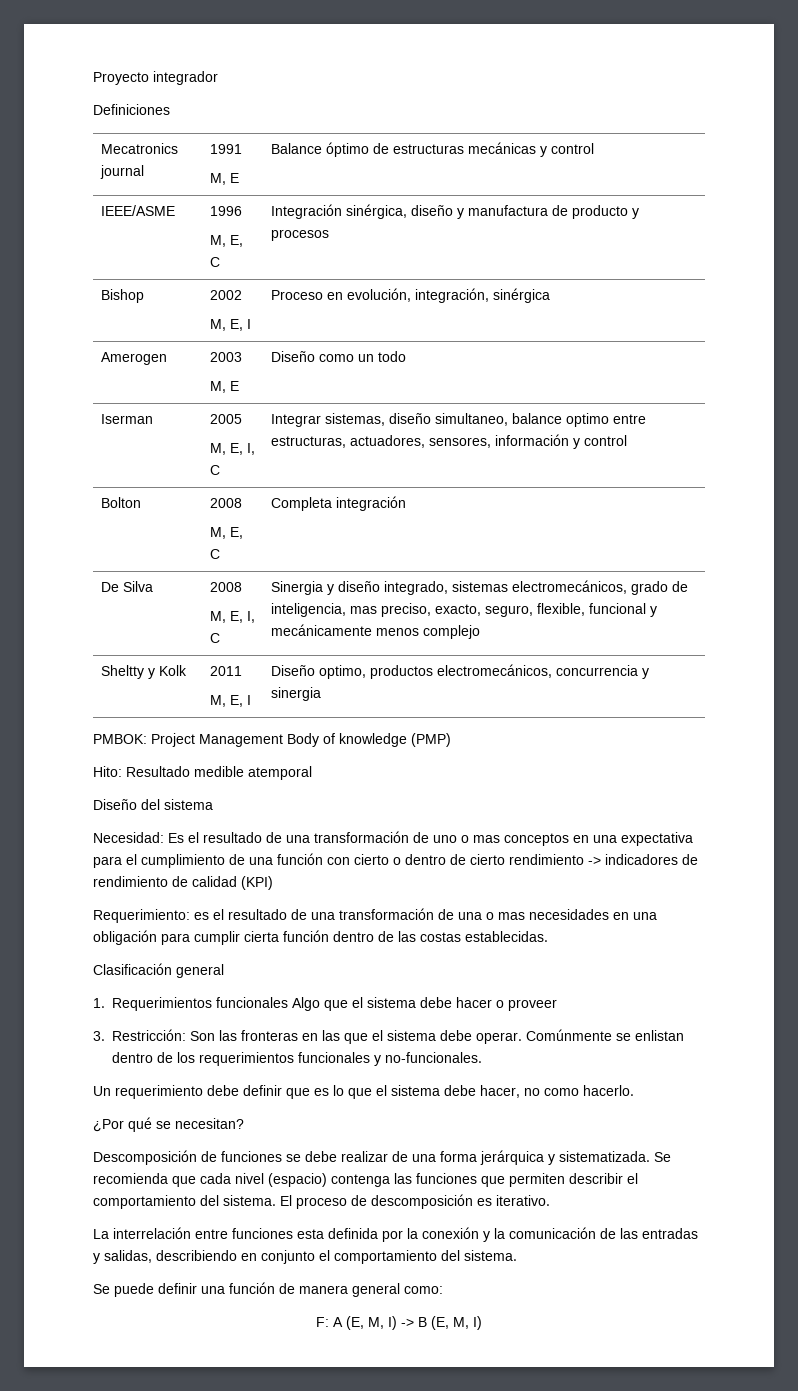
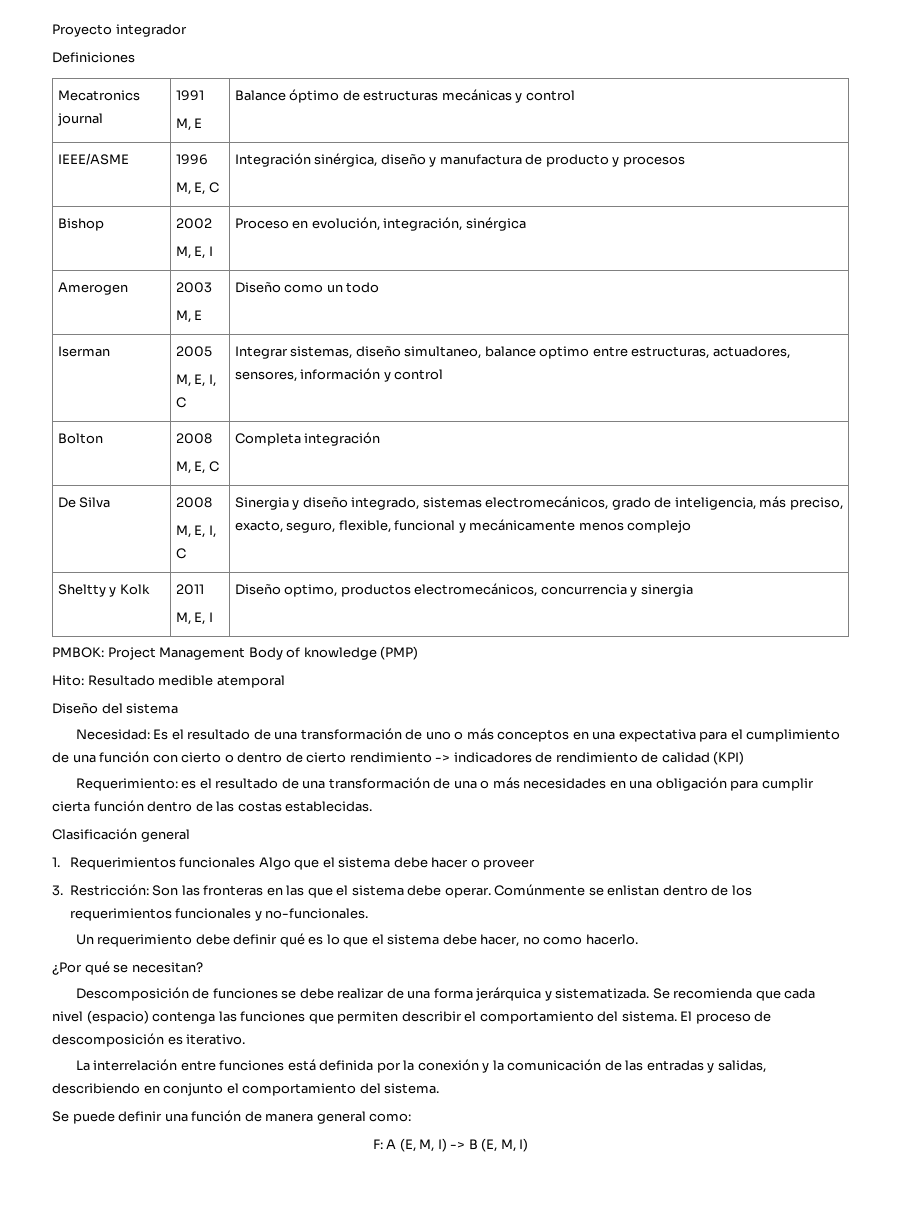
  De Silva | 2008
- M, E, I, C | Sinergia y diseño integrado, sistemas electromecánicos, grado de inteligencia, mas preciso, exacto, seguro, flexible, funcional y mecánicamente menos complejo
+ M, E, I, C | Sinergia y diseño integrado, sistemas electromecánicos, grado de inteligencia, más preciso, exacto, seguro, flexible, funcional y mecánicamente menos complejo
- Necesidad: Es el resultado de una transformación de uno o mas conceptos en una expectativa para el cumplimiento de una función con cierto o dentro de cierto rendimiento -> indicadores de rendimiento de calidad (KPI)
+ Necesidad: Es el resultado de una transformación de uno o más conceptos en una expectativa para el cumplimiento de una función con cierto o dentro de cierto rendimiento -> indicadores de rendimiento de calidad (KPI)
- Requerimiento: es el resultado de una transformación de una o mas necesidades en una obligación para cumplir cierta función dentro de las costas establecidas.
+ Requerimiento: es el resultado de una transformación de una o más necesidades en una obligación para cumplir cierta función dentro de las costas establecidas.
- Un requerimiento debe definir que es lo que el sistema debe hacer, no como hacerlo.
+ Un requerimiento debe definir qué es lo que el sistema debe hacer, no como hacerlo.
- La interrelación entre funciones esta definida por la conexión y la comunicación de las entradas y salidas, describiendo en conjunto el comportamiento del sistema.
+ La interrelación entre funciones está definida por la conexión y la comunicación de las entradas y salidas, describiendo en conjunto el comportamiento del sistema.

